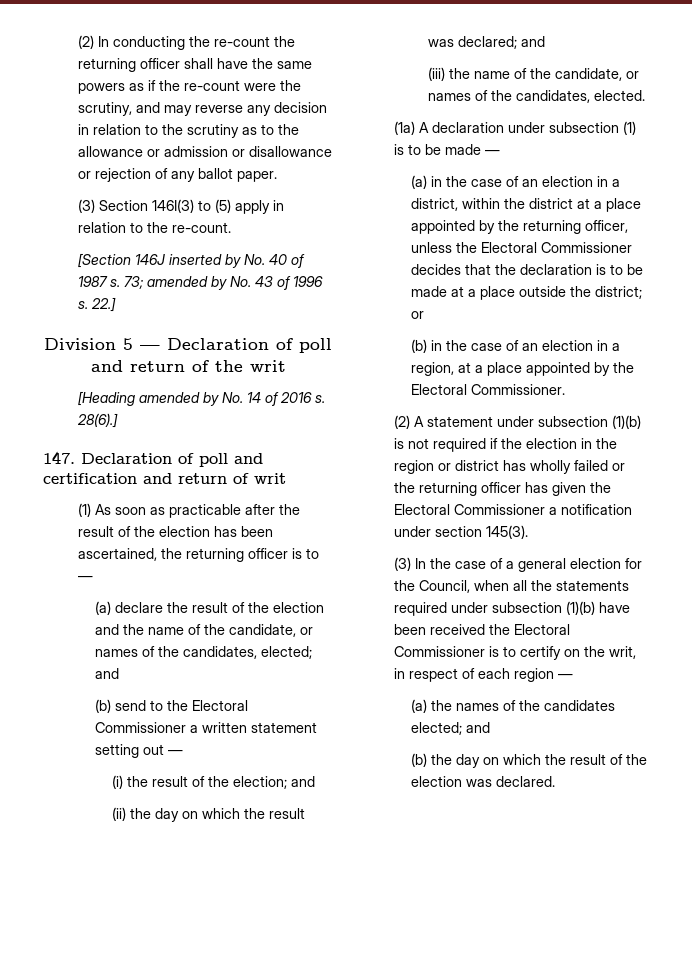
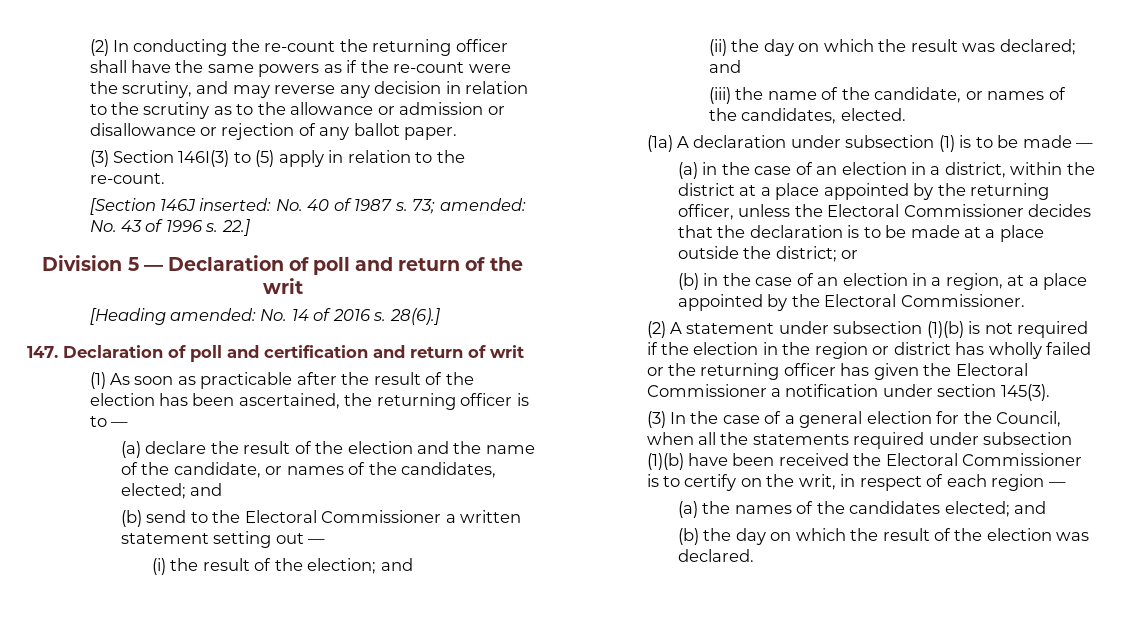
- [Section 146J inserted by No. 40 of 1987 s.
+ [Section 146J inserted: No. 40 of 1987 s.
- 73; amended by No. 43 of 1996 s.
+ 73; amended: No. 43 of 1996 s.
- [Heading amended by No. 14 of 2016 s.
+ [Heading amended: No. 14 of 2016 s.

